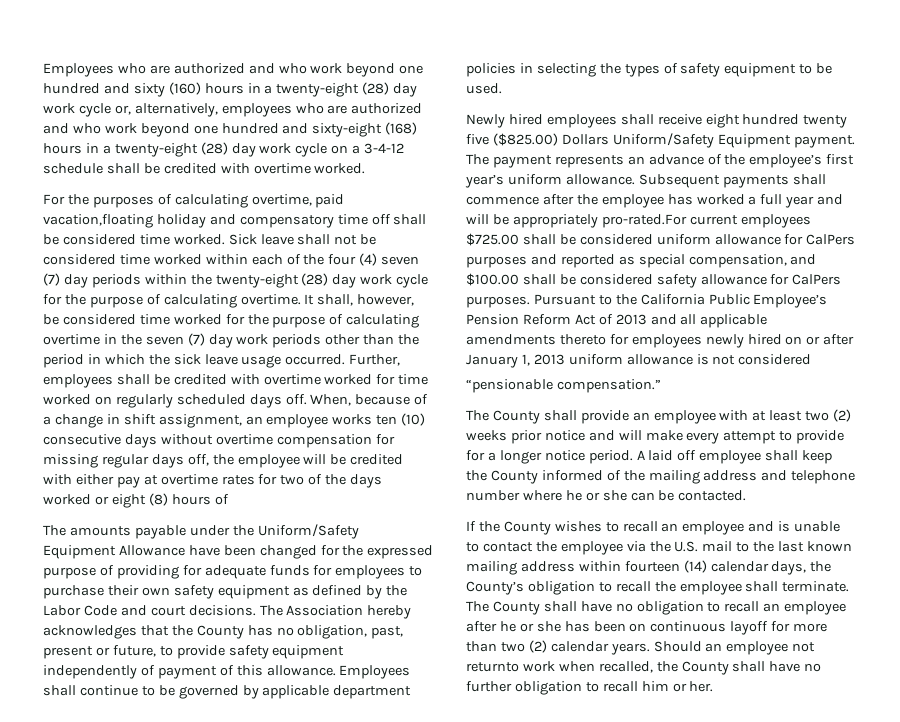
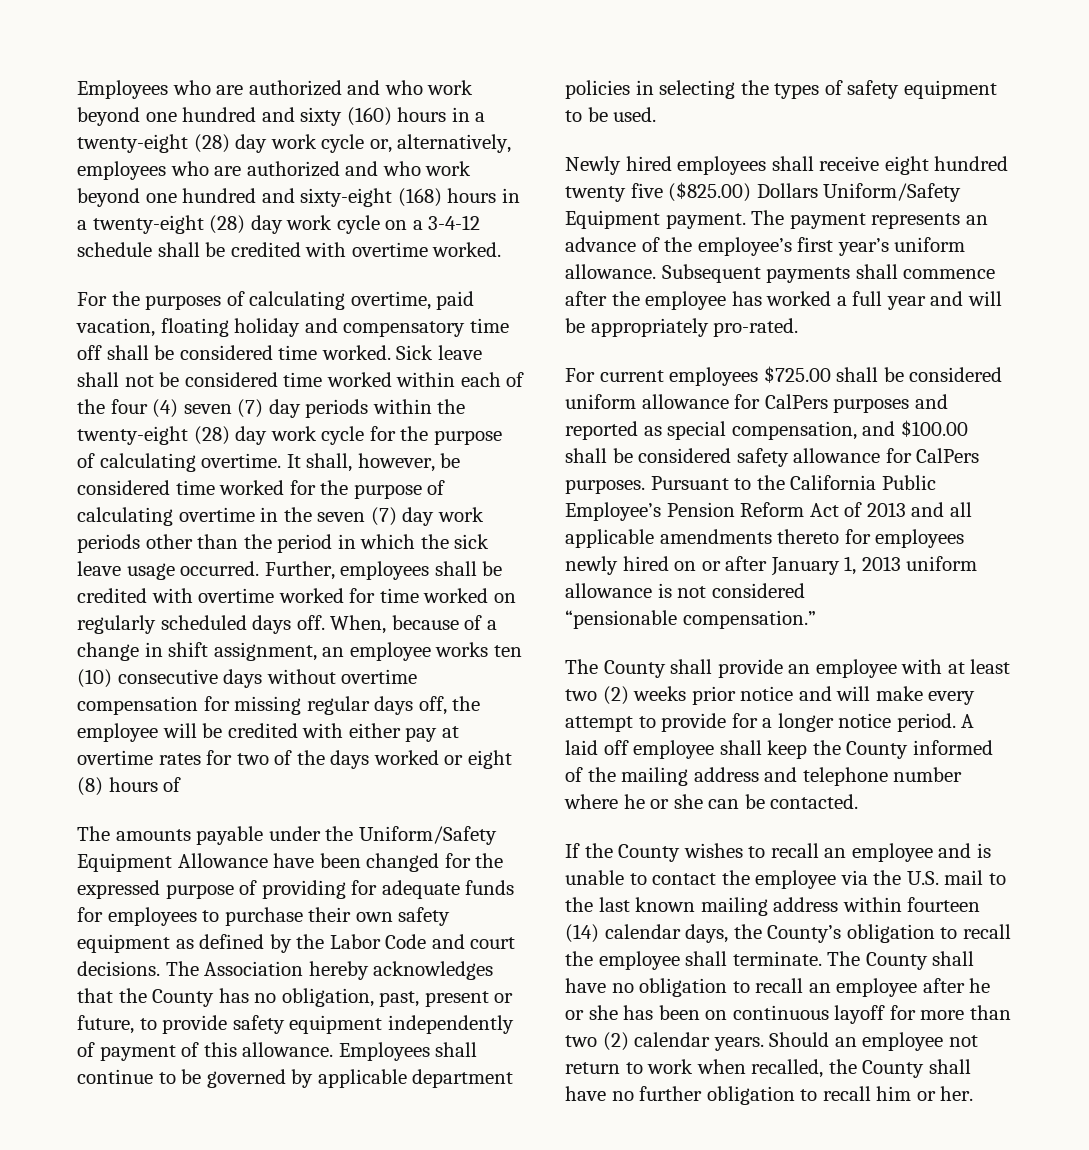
- For the purposes of calculating overtime, paid vacation,floating holiday and compensatory time off shall be considered time worked.
+ For the purposes of calculating overtime, paid vacation, floating holiday and compensatory time off shall be considered time worked.
- Subsequent payments shall commence after the employee has worked a full year and will be appropriately pro-rated.For current employees $725.00 shall be considered uniform allowance for CalPers purposes and reported as special compensation, and $100.00 shall be considered safety allowance for CalPers purposes.
+ Subsequent payments shall commence after the employee has worked a full year and will be appropriately pro-rated.
+ For current employees $725.00 shall be considered uniform allowance for CalPers purposes and reported as special compensation, and $100.00 shall be considered safety allowance for CalPers purposes.
- Should an employee not returnto work when recalled, the County shall have no further obligation to recall him or her.
+ Should an employee not return to work when recalled, the County shall have no further obligation to recall him or her.

